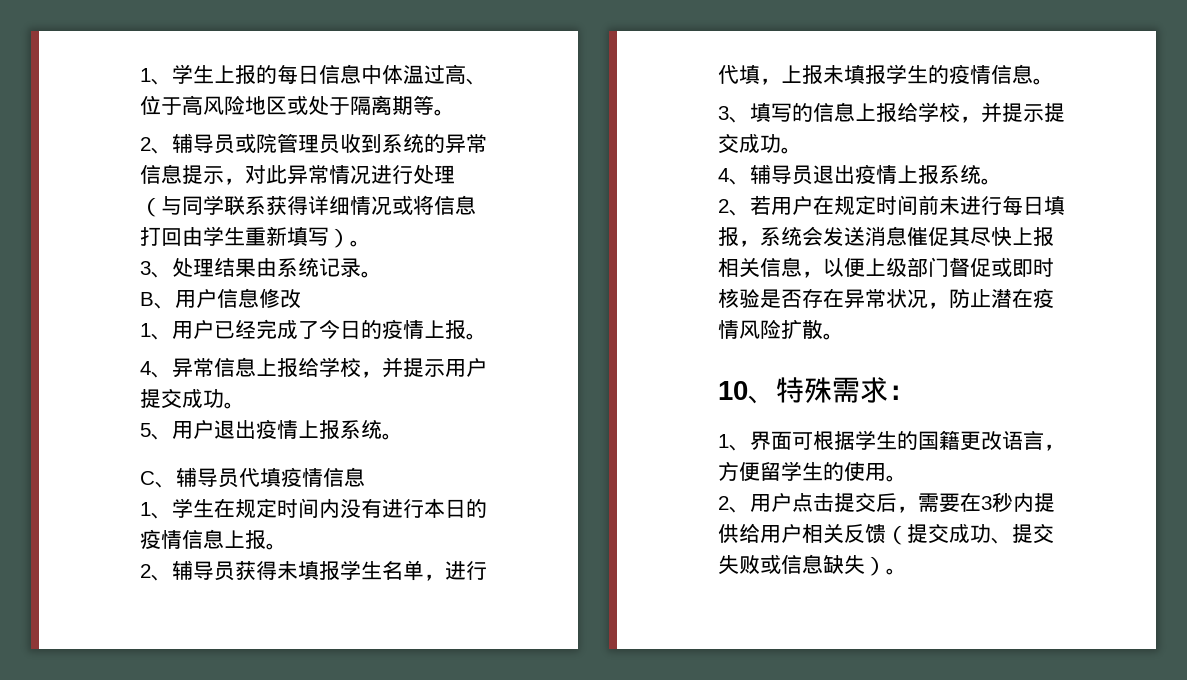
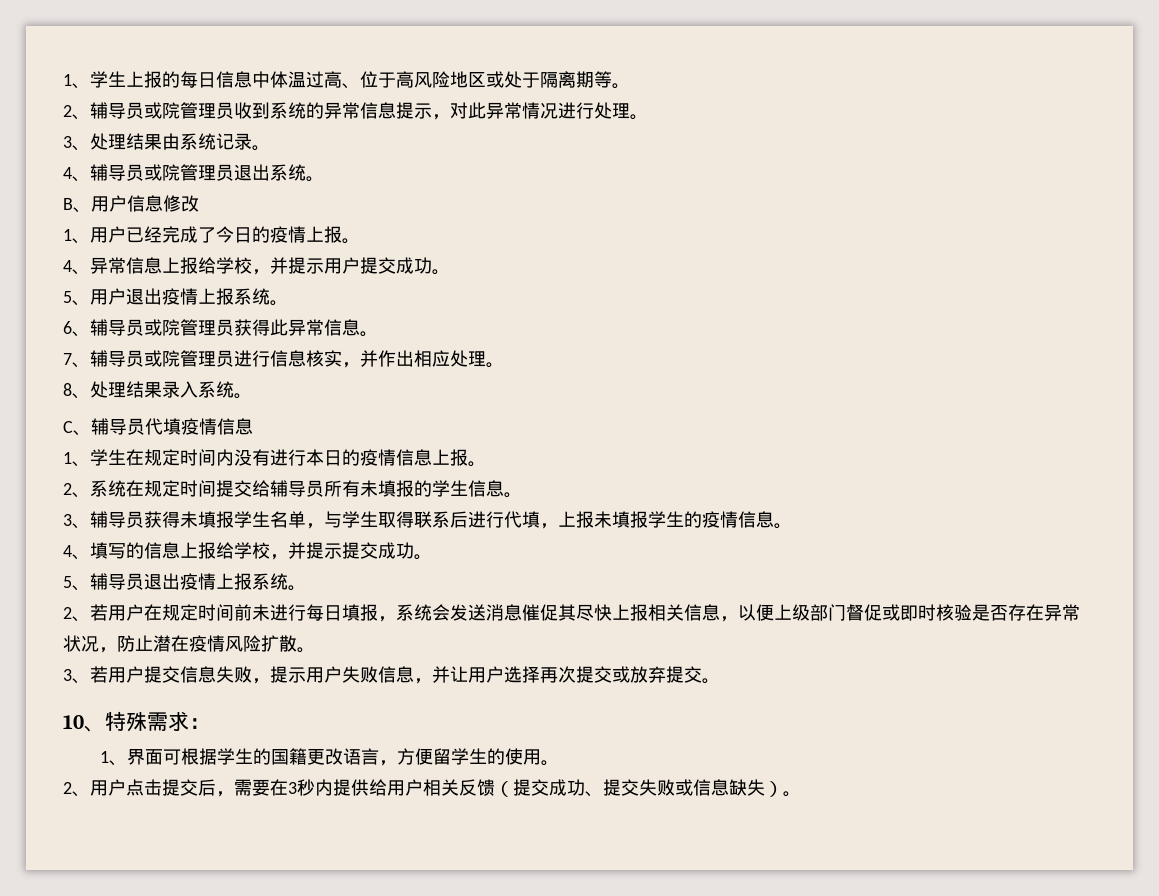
- 2、辅导员或院管理员收到系统的异常信息提示，对此异常情况进行处理（与同学联系获得详细情况或将信息打回由学生重新填写）。
+ 2、辅导员或院管理员收到系统的异常信息提示，对此异常情况进行处理。
+ 4、辅导员或院管理员退出系统。
+ 6、辅导员或院管理员获得此异常信息。
+ 7、辅导员或院管理员进行信息核实，并作出相应处理。
+ 8、处理结果录入系统。
- 2、辅导员获得未填报学生名单，进行代填，上报未填报学生的疫情信息。
+ 2、系统在规定时间提交给辅导员所有未填报的学生信息。
+ 3、辅导员获得未填报学生名单，与学生取得联系后进行代填，上报未填报学生的疫情信息。
- 3、填写的信息上报给学校，并提示提交成功。
+ 4、填写的信息上报给学校，并提示提交成功。
- 4、辅导员退出疫情上报系统。
+ 5、辅导员退出疫情上报系统。
+ 3、若用户提交信息失败，提示用户失败信息，并让用户选择再次提交或放弃提交。

